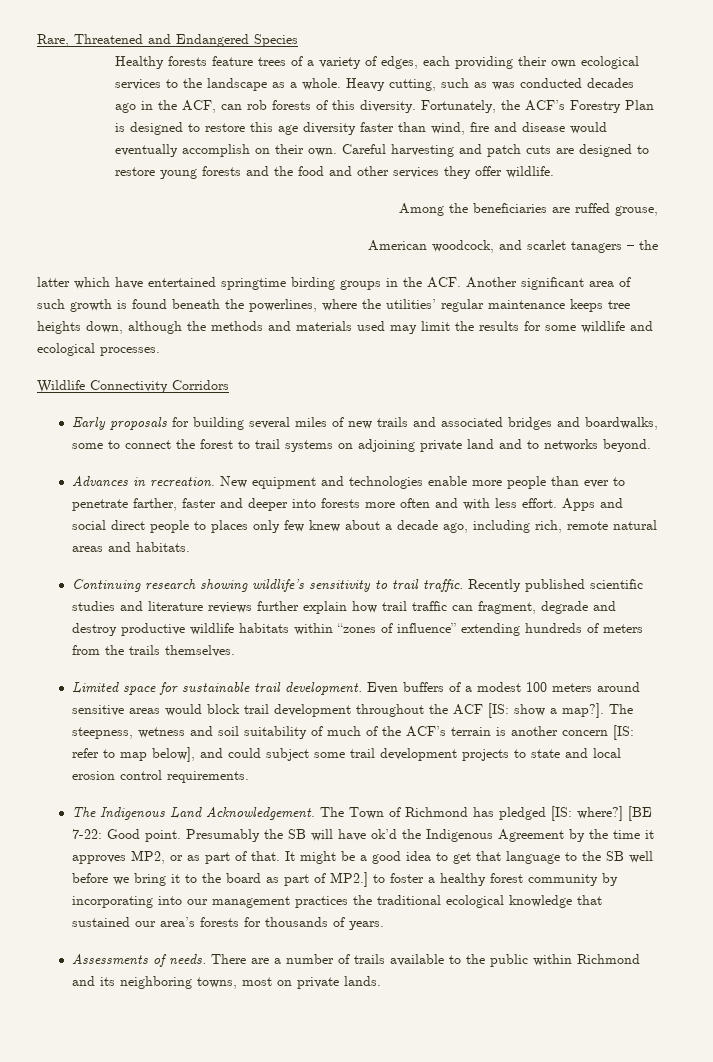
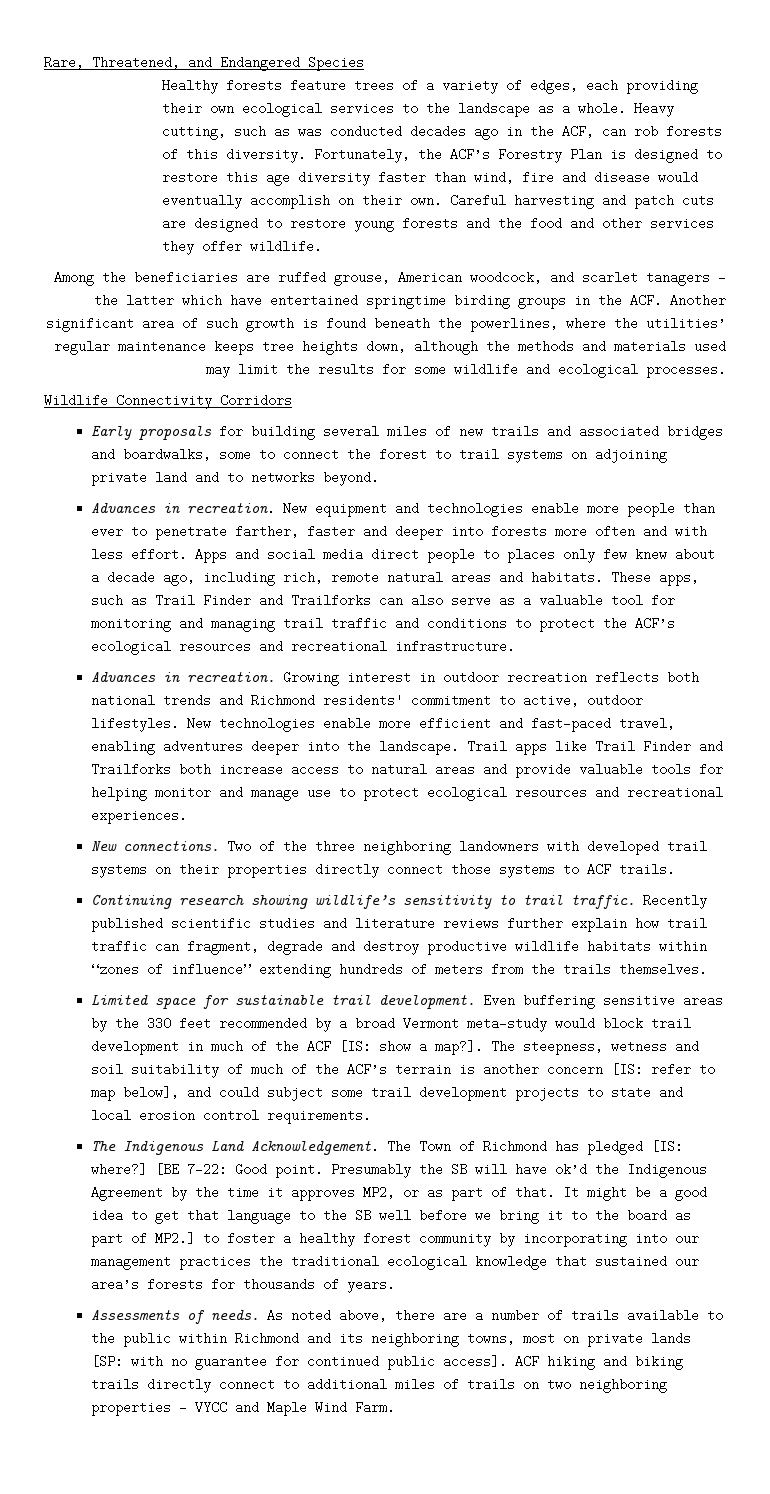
- Rare, Threatened and Endangered Species
+ Rare, Threatened, and Endangered Species
- Among the beneficiaries are ruffed grouse,
- American woodcock, and scarlet tanagers – the
- latter which have entertained springtime birding groups in the ACF. Another significant area of such growth is found beneath the powerlines, where the utilities’ regular maintenance keeps tree heights down, although the methods and materials used may limit the results for some wildlife and ecological processes.
+ Among the beneficiaries are ruffed grouse, American woodcock, and scarlet tanagers – the latter which have entertained springtime birding groups in the ACF. Another significant area of such growth is found beneath the powerlines, where the utilities’ regular maintenance keeps tree heights down, although the methods and materials used may limit the results for some wildlife and ecological processes.
- Apps and social direct people to places only few knew about a decade ago, including rich, remote natural areas and habitats.
+ Apps and social media direct people to places only few knew about a decade ago, including rich, remote natural areas and habitats. These apps, such as Trail Finder and Trailforks can also serve as a valuable tool for monitoring and managing trail traffic and conditions to protect the ACF’s ecological resources and recreational infrastructure.
+ Advances in recreation. Growing interest in outdoor recreation reflects both national trends and Richmond residents' commitment to active, outdoor lifestyles. New technologies enable more efficient and fast-paced travel, enabling adventures deeper into the landscape. Trail apps like Trail Finder and Trailforks both increase access to natural areas and provide valuable tools for helping monitor and manage use to protect ecological resources and recreational experiences.
+ New connections. Two of the three neighboring landowners with developed trail systems on their properties directly connect those systems to ACF trails.
- Even buffers of a modest 100 meters around sensitive areas would block trail development throughout the ACF [IS: show a map?].
+ Even buffering sensitive areas by the 330 feet recommended by a broad Vermont meta-study would block trail development in much of the ACF [IS: show a map?].
- There are a number of trails available to the public within Richmond and its neighboring towns, most on private lands.
+ As noted above, there are a number of trails available to the public within Richmond and its neighboring towns, most on private lands [SP: with no guarantee for continued public access]. ACF hiking and biking trails directly connect to additional miles of trails on two neighboring properties – VYCC and Maple Wind Farm.

